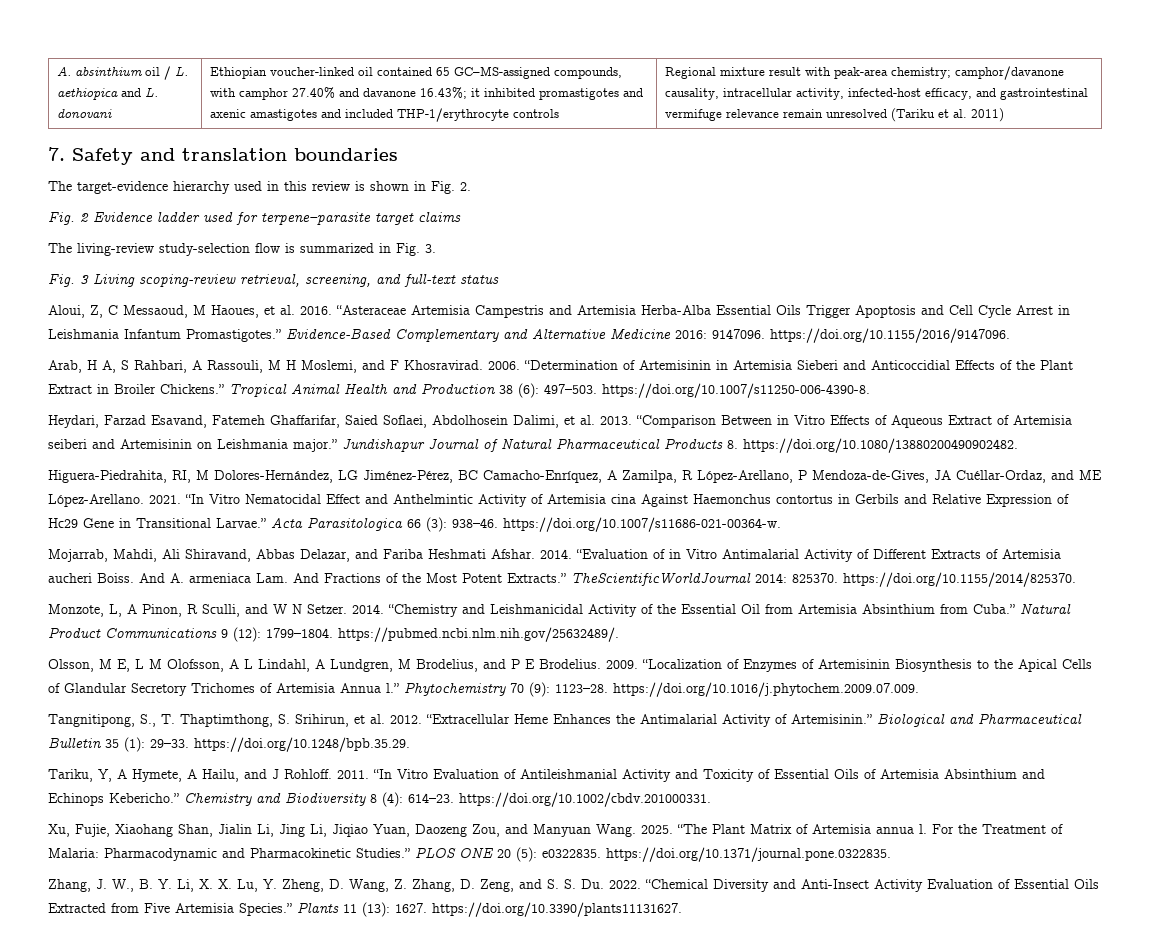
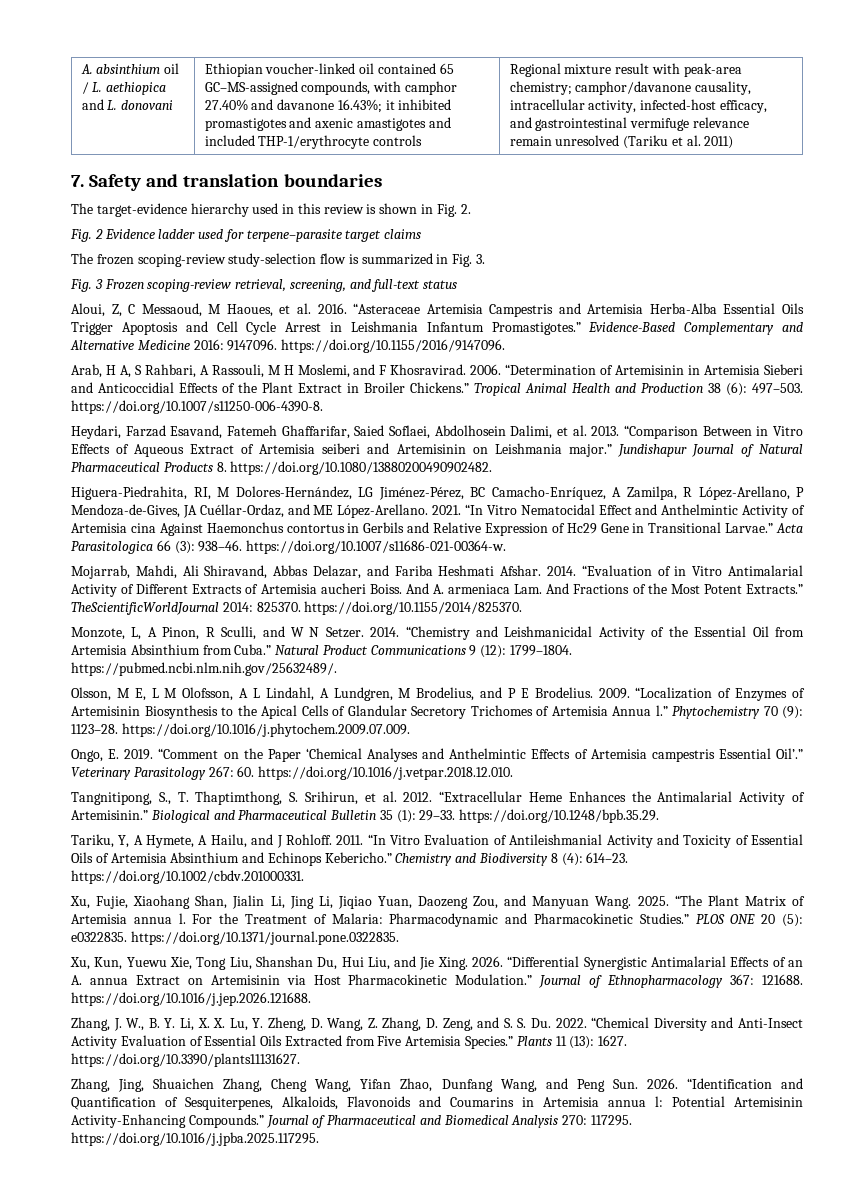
- The living-review study-selection flow is summarized in Fig. 3.
+ The frozen scoping-review study-selection flow is summarized in Fig. 3.
- Fig. 3 Living scoping-review retrieval, screening, and full-text status
+ Fig. 3 Frozen scoping-review retrieval, screening, and full-text status
+ Ongo, E. 2019. “Comment on the Paper ‘Chemical Analyses and Anthelmintic Effects of Artemisia campestris Essential Oil’.” Veterinary Parasitology 267: 60. https://doi.org/10.1016/j.vetpar.2018.12.010.
+ Xu, Kun, Yuewu Xie, Tong Liu, Shanshan Du, Hui Liu, and Jie Xing. 2026. “Differential Synergistic Antimalarial Effects of an A. annua Extract on Artemisinin via Host Pharmacokinetic Modulation.” Journal of Ethnopharmacology 367: 121688. https://doi.org/10.1016/j.jep.2026.121688.
+ Zhang, Jing, Shuaichen Zhang, Cheng Wang, Yifan Zhao, Dunfang Wang, and Peng Sun. 2026. “Identification and Quantification of Sesquiterpenes, Alkaloids, Flavonoids and Coumarins in Artemisia annua l: Potential Artemisinin Activity-Enhancing Compounds.” Journal of Pharmaceutical and Biomedical Analysis 270: 117295. https://doi.org/10.1016/j.jpba.2025.117295.

